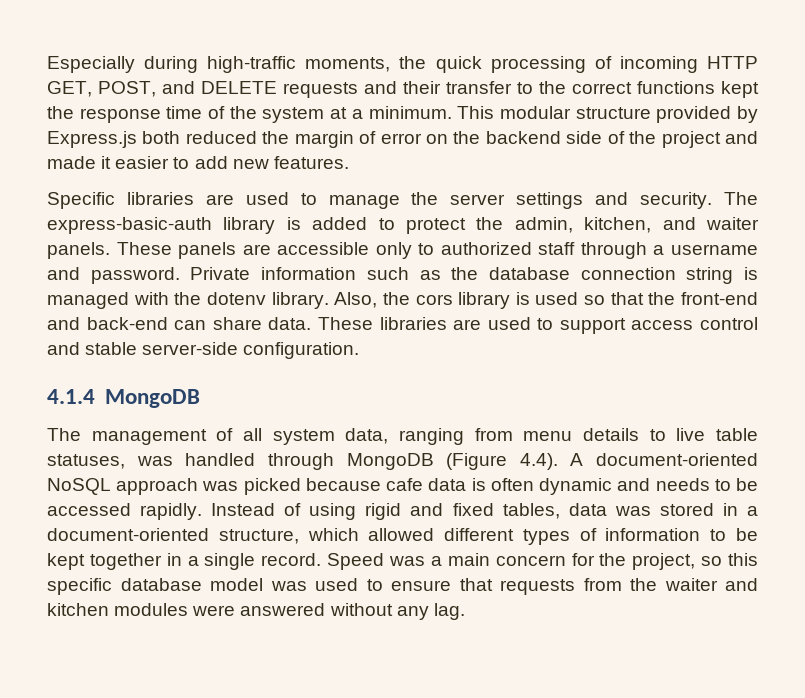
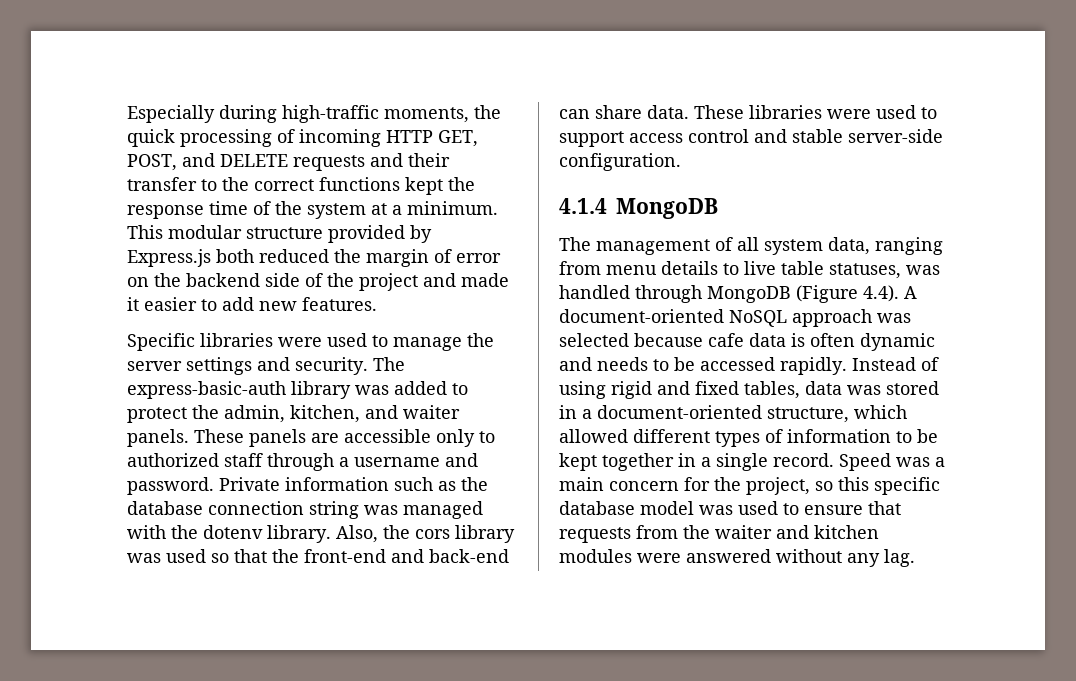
- Specific libraries are used to manage the server settings and security.
+ Specific libraries were used to manage the server settings and security.
- The express-basic-auth library is added to protect the admin, kitchen, and waiter panels.
+ The express-basic-auth library was added to protect the admin, kitchen, and waiter panels.
- Private information such as the database connection string is managed with the dotenv library.
+ Private information such as the database connection string was managed with the dotenv library.
- Also, the cors library is used so that the front-end and back-end can share data.
+ Also, the cors library was used so that the front-end and back-end can share data.
- These libraries are used to support access control and stable server-side configuration.
+ These libraries were used to support access control and stable server-side configuration.
- The management of all system data, ranging from menu details to live table statuses, was handled through MongoDB (Figure 4.4). A document-oriented NoSQL approach was picked because cafe data is often dynamic and needs to be accessed rapidly.
+ The management of all system data, ranging from menu details to live table statuses, was handled through MongoDB (Figure 4.4). A document-oriented NoSQL approach was selected because cafe data is often dynamic and needs to be accessed rapidly.

